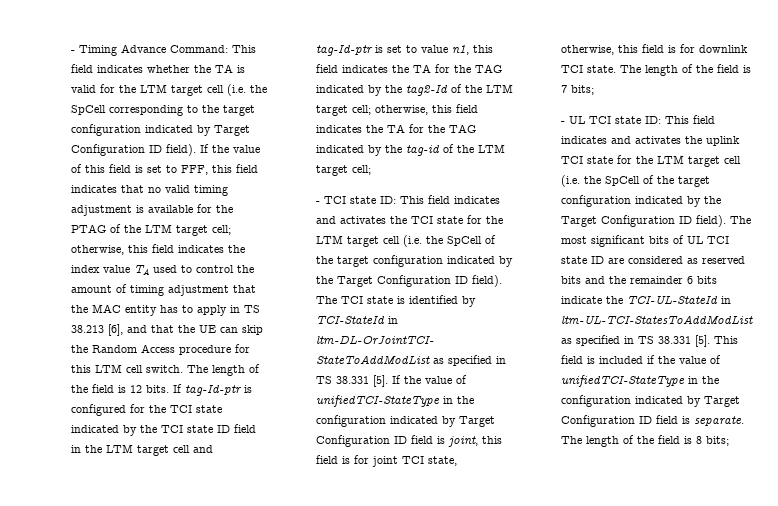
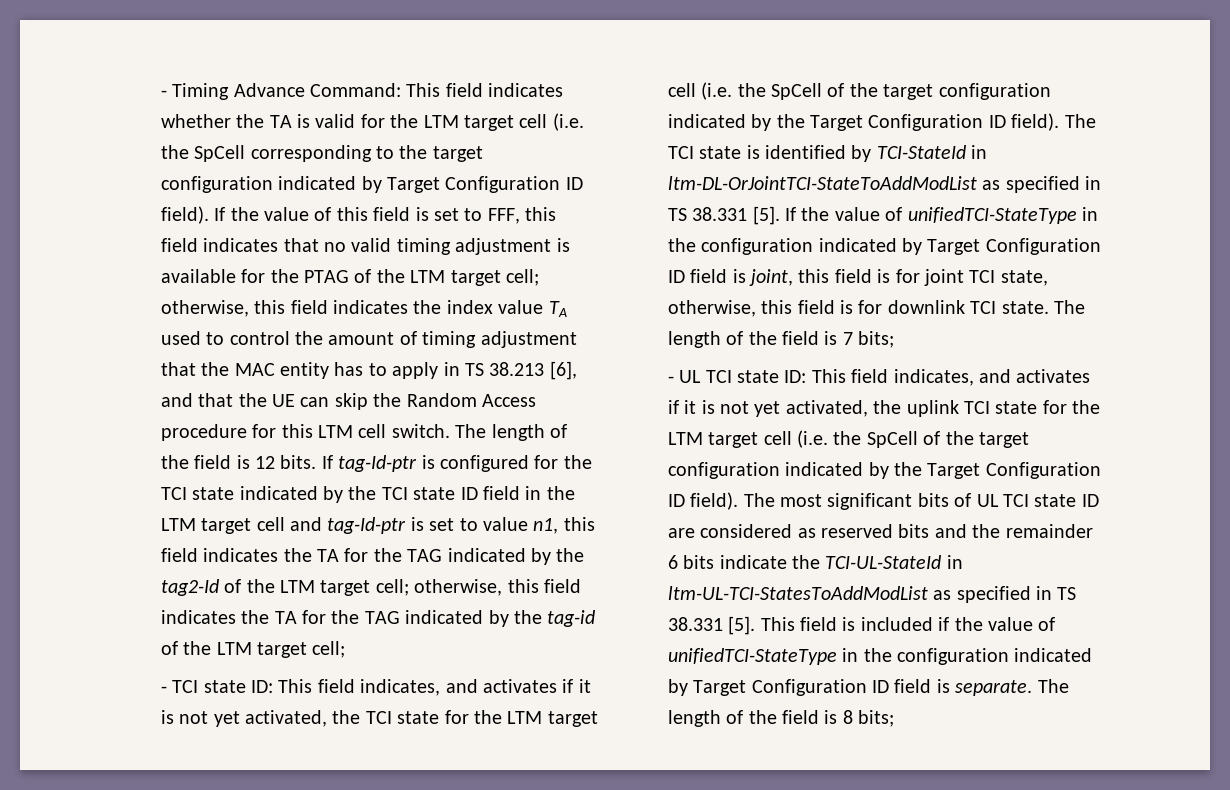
- - TCI state ID: This field indicates and activates the TCI state for the LTM target cell (i.e. the SpCell of the target configuration indicated by the Target Configuration ID field).
+ - TCI state ID: This field indicates, and activates if it is not yet activated, the TCI state for the LTM target cell (i.e. the SpCell of the target configuration indicated by the Target Configuration ID field).
- - UL TCI state ID: This field indicates and activates the uplink TCI state for the LTM target cell (i.e. the SpCell of the target configuration indicated by the Target Configuration ID field).
+ - UL TCI state ID: This field indicates, and activates if it is not yet activated, the uplink TCI state for the LTM target cell (i.e. the SpCell of the target configuration indicated by the Target Configuration ID field).

